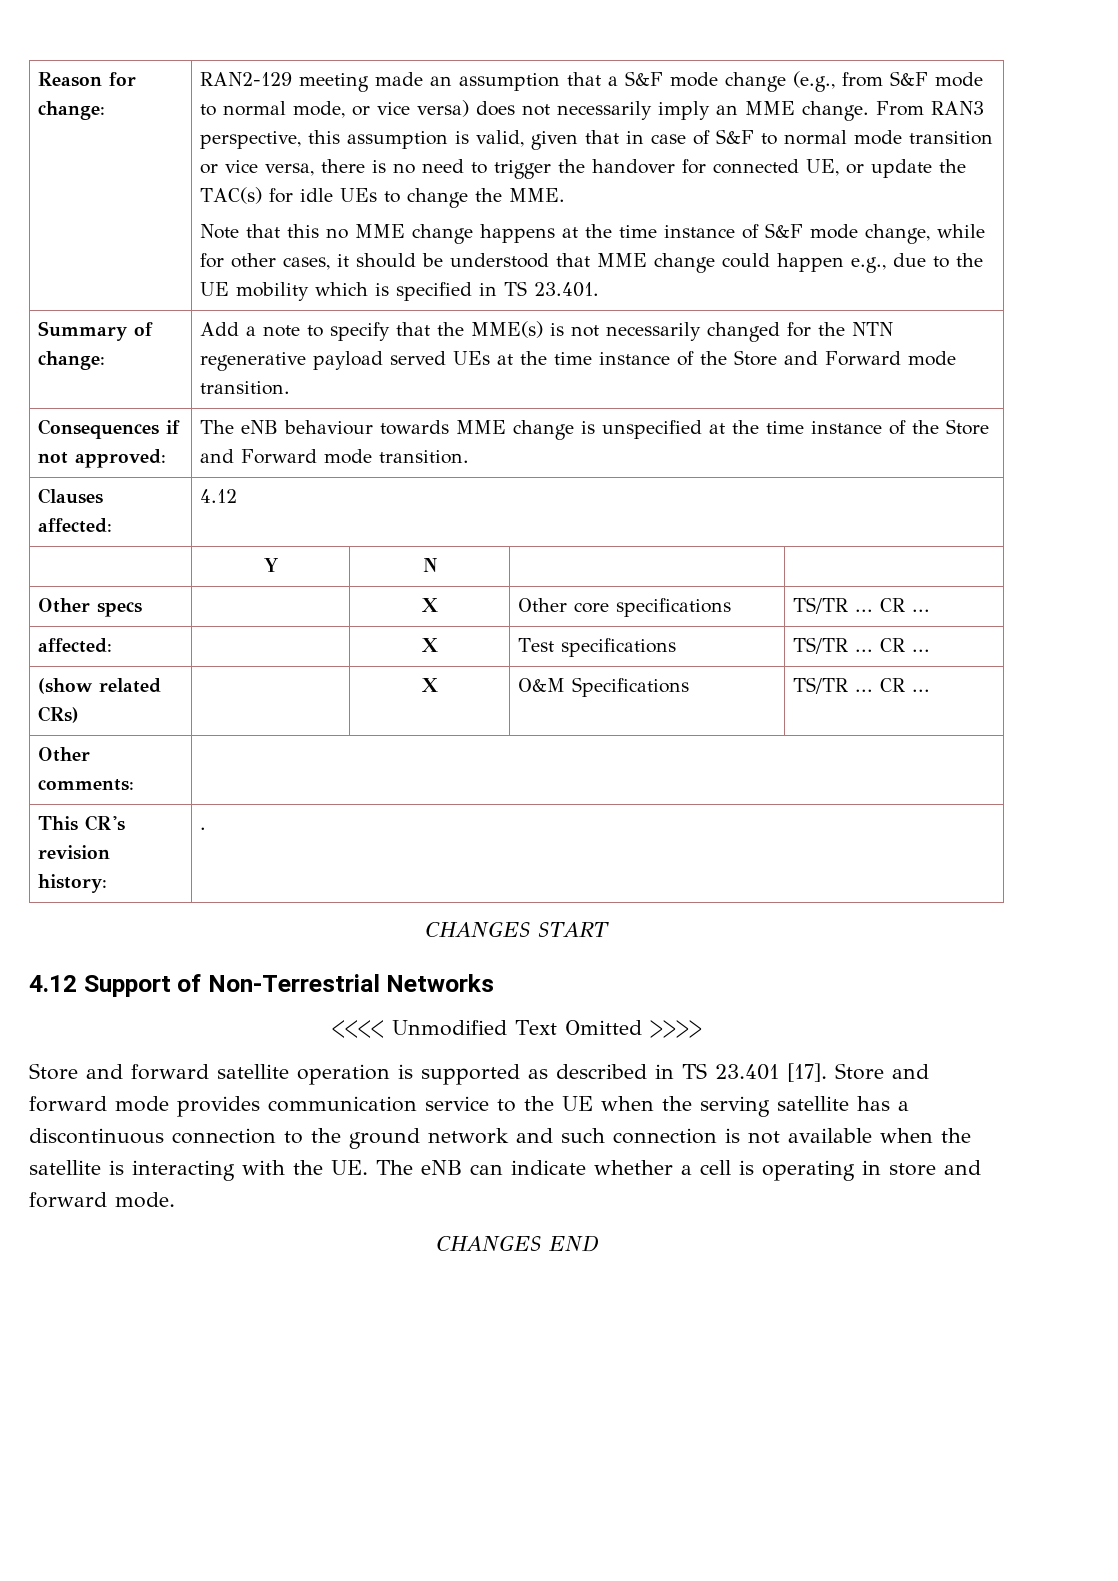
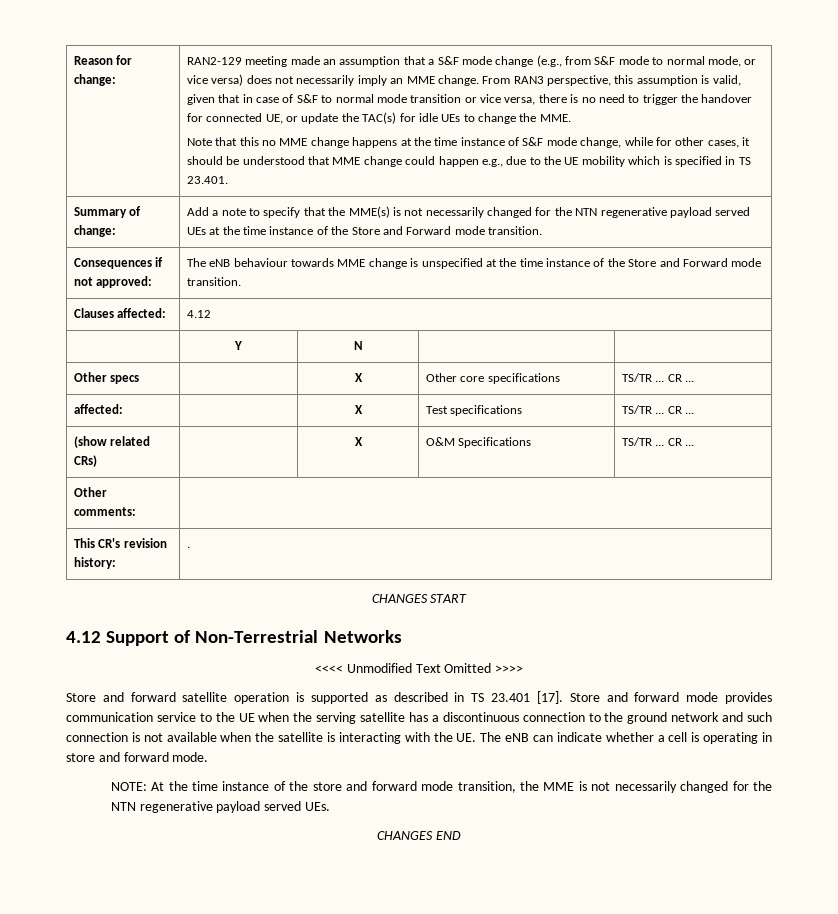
+ NOTE: At the time instance of the store and forward mode transition, the MME is not necessarily changed for the NTN regenerative payload served UEs.

